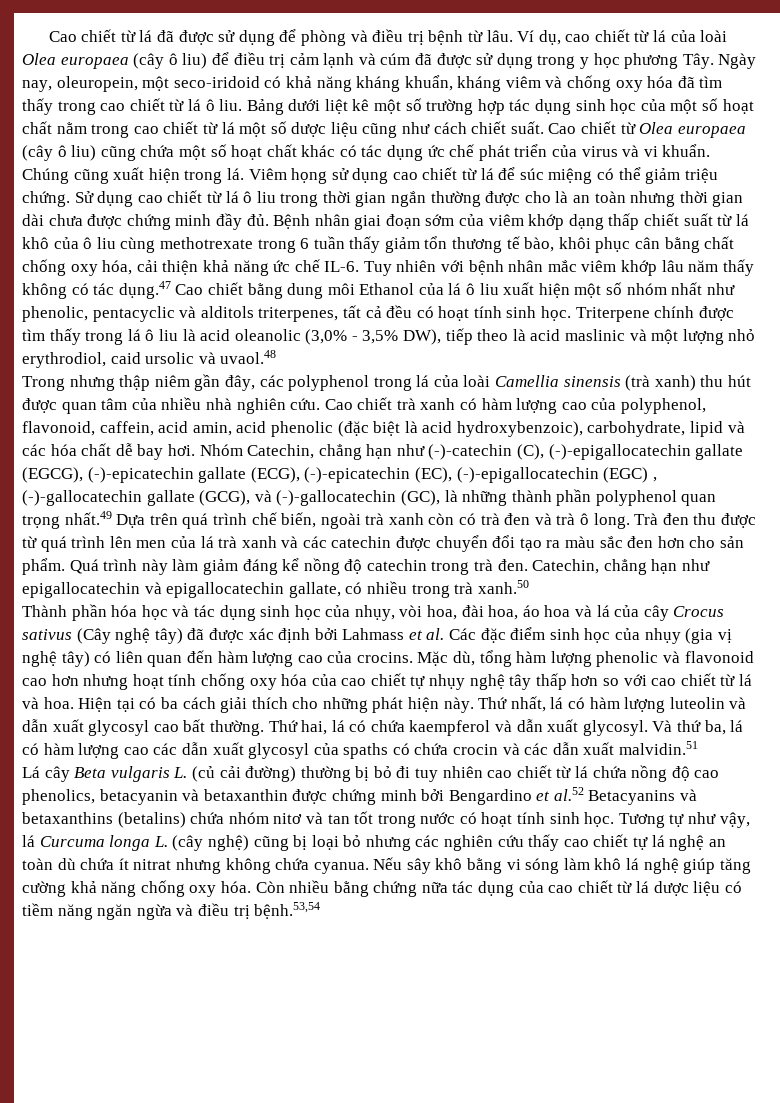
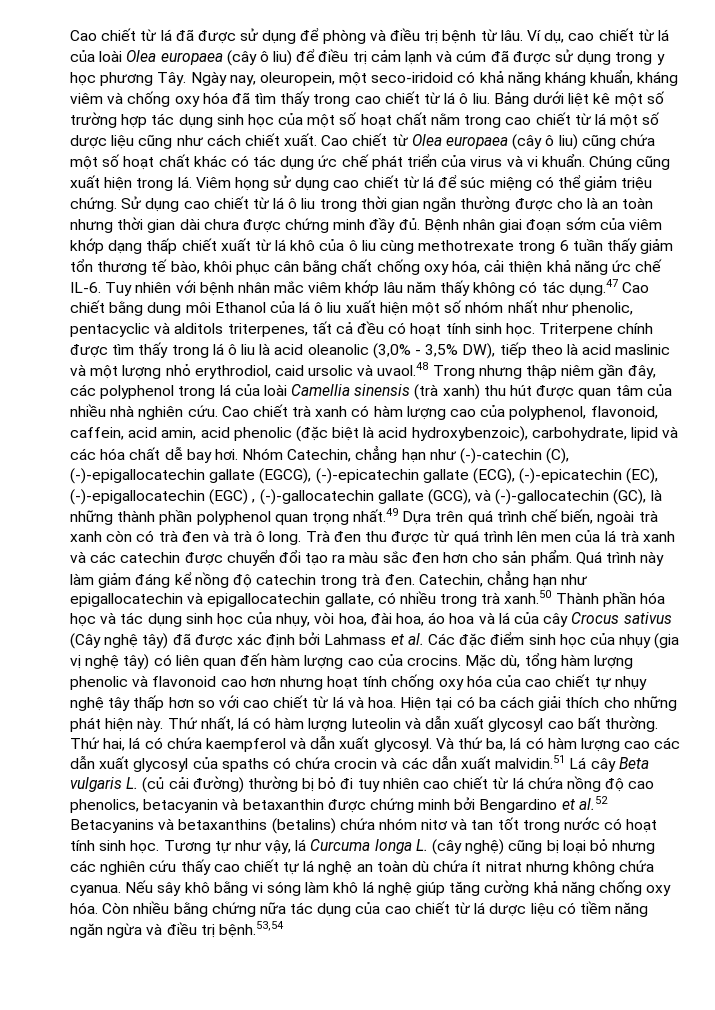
- Bảng dưới liệt kê một số trường hợp tác dụng sinh học của một số hoạt chất nằm trong cao chiết từ lá một số dược liệu cũng như cách chiết suất.
+ Bảng dưới liệt kê một số trường hợp tác dụng sinh học của một số hoạt chất nằm trong cao chiết từ lá một số dược liệu cũng như cách chiết xuất.
- Bệnh nhân giai đoạn sớm của viêm khớp dạng thấp chiết suất từ lá khô của ô liu cùng methotrexate trong 6 tuần thấy giảm tổn thương tế bào, khôi phục cân bằng chất chống oxy hóa, cải thiện khả năng ức chế IL-6.
+ Bệnh nhân giai đoạn sớm của viêm khớp dạng thấp chiết xuất từ lá khô của ô liu cùng methotrexate trong 6 tuần thấy giảm tổn thương tế bào, khôi phục cân bằng chất chống oxy hóa, cải thiện khả năng ức chế IL-6.
- Triterpene chính được tìm thấy trong lá ô liu là acid oleanolic (3,0% - 3,5% DW), tiếp theo là acid maslinic và một lượng nhỏ erythrodiol, caid ursolic và uvaol.48
- Trong nhưng thập niêm gần đây, các polyphenol trong lá của loài Camellia sinensis (trà xanh) thu hút được quan tâm của nhiều nhà nghiên cứu.
+ Triterpene chính được tìm thấy trong lá ô liu là acid oleanolic (3,0% - 3,5% DW), tiếp theo là acid maslinic và một lượng nhỏ erythrodiol, caid ursolic và uvaol.48 Trong nhưng thập niêm gần đây, các polyphenol trong lá của loài Camellia sinensis (trà xanh) thu hút được quan tâm của nhiều nhà nghiên cứu.
- Catechin, chẳng hạn như epigallocatechin và epigallocatechin gallate, có nhiều trong trà xanh.50
- Thành phần hóa học và tác dụng sinh học của nhụy, vòi hoa, đài hoa, áo hoa và lá của cây Crocus sativus (Cây nghệ tây) đã được xác định bởi Lahmass et al. Các đặc điểm sinh học của nhụy (gia vị nghệ tây) có liên quan đến hàm lượng cao của crocins.
+ Catechin, chẳng hạn như epigallocatechin và epigallocatechin gallate, có nhiều trong trà xanh.50 Thành phần hóa học và tác dụng sinh học của nhụy, vòi hoa, đài hoa, áo hoa và lá của cây Crocus sativus (Cây nghệ tây) đã được xác định bởi Lahmass et al. Các đặc điểm sinh học của nhụy (gia vị nghệ tây) có liên quan đến hàm lượng cao của crocins.
- Và thứ ba, lá có hàm lượng cao các dẫn xuất glycosyl của spaths có chứa crocin và các dẫn xuất malvidin.51
- Lá cây Beta vulgaris L. (củ cải đường) thường bị bỏ đi tuy nhiên cao chiết từ lá chứa nồng độ cao phenolics, betacyanin và betaxanthin được chứng minh bởi Bengardino et al.52 Betacyanins và betaxanthins (betalins) chứa nhóm nitơ và tan tốt trong nước có hoạt tính sinh học.
+ Và thứ ba, lá có hàm lượng cao các dẫn xuất glycosyl của spaths có chứa crocin và các dẫn xuất malvidin.51 Lá cây Beta vulgaris L. (củ cải đường) thường bị bỏ đi tuy nhiên cao chiết từ lá chứa nồng độ cao phenolics, betacyanin và betaxanthin được chứng minh bởi Bengardino et al.52 Betacyanins và betaxanthins (betalins) chứa nhóm nitơ và tan tốt trong nước có hoạt tính sinh học.

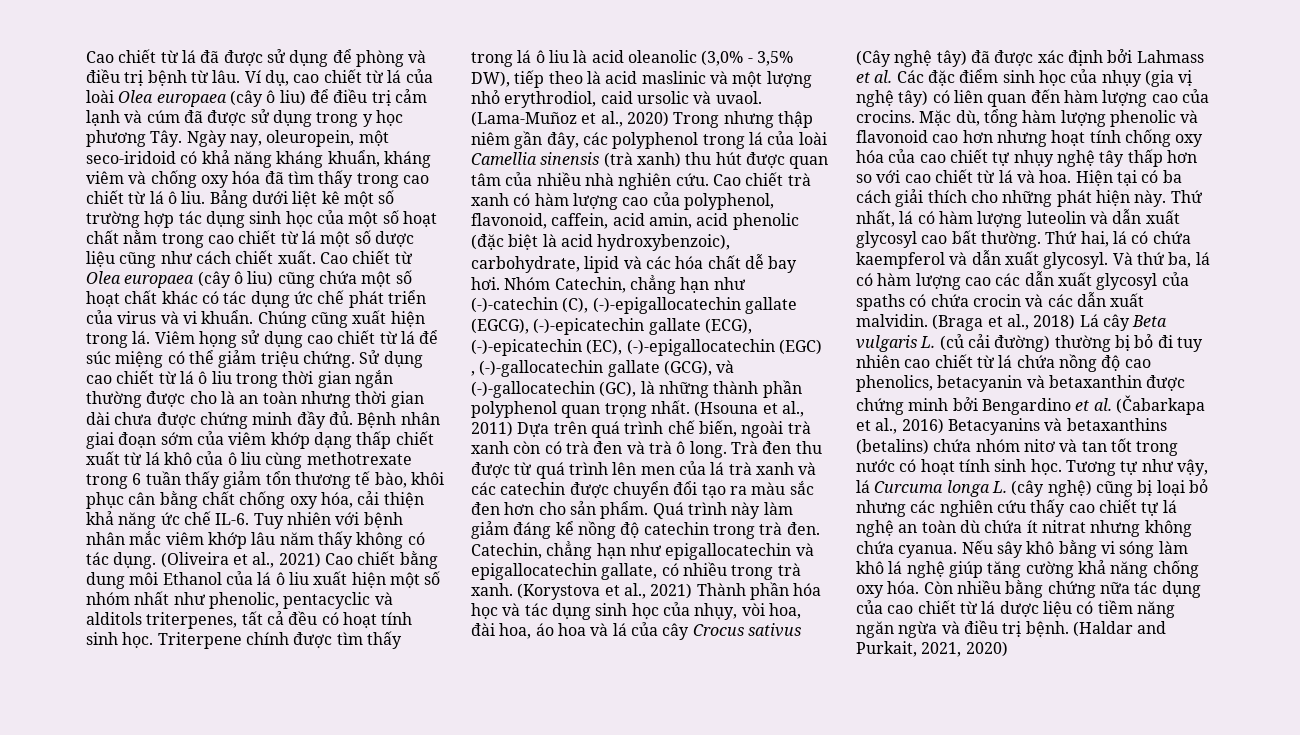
- Tuy nhiên với bệnh nhân mắc viêm khớp lâu năm thấy không có tác dụng.47 Cao chiết bằng dung môi Ethanol của lá ô liu xuất hiện một số nhóm nhất như phenolic, pentacyclic và alditols triterpenes, tất cả đều có hoạt tính sinh học.
+ Tuy nhiên với bệnh nhân mắc viêm khớp lâu năm thấy không có tác dụng. (Oliveira et al., 2021) Cao chiết bằng dung môi Ethanol của lá ô liu xuất hiện một số nhóm nhất như phenolic, pentacyclic và alditols triterpenes, tất cả đều có hoạt tính sinh học.
- Triterpene chính được tìm thấy trong lá ô liu là acid oleanolic (3,0% - 3,5% DW), tiếp theo là acid maslinic và một lượng nhỏ erythrodiol, caid ursolic và uvaol.48 Trong nhưng thập niêm gần đây, các polyphenol trong lá của loài Camellia sinensis (trà xanh) thu hút được quan tâm của nhiều nhà nghiên cứu.
+ Triterpene chính được tìm thấy trong lá ô liu là acid oleanolic (3,0% - 3,5% DW), tiếp theo là acid maslinic và một lượng nhỏ erythrodiol, caid ursolic và uvaol. (Lama-Muñoz et al., 2020) Trong nhưng thập niêm gần đây, các polyphenol trong lá của loài Camellia sinensis (trà xanh) thu hút được quan tâm của nhiều nhà nghiên cứu.
- Nhóm Catechin, chẳng hạn như (-)-catechin (C), (-)-epigallocatechin gallate (EGCG), (-)-epicatechin gallate (ECG), (-)-epicatechin (EC), (-)-epigallocatechin (EGC) , (-)-gallocatechin gallate (GCG), và (-)-gallocatechin (GC), là những thành phần polyphenol quan trọng nhất.49 Dựa trên quá trình chế biến, ngoài trà xanh còn có trà đen và trà ô long.
+ Nhóm Catechin, chẳng hạn như (-)-catechin (C), (-)-epigallocatechin gallate (EGCG), (-)-epicatechin gallate (ECG), (-)-epicatechin (EC), (-)-epigallocatechin (EGC) , (-)-gallocatechin gallate (GCG), và (-)-gallocatechin (GC), là những thành phần polyphenol quan trọng nhất. (Hsouna et al., 2011) Dựa trên quá trình chế biến, ngoài trà xanh còn có trà đen và trà ô long.
- Catechin, chẳng hạn như epigallocatechin và epigallocatechin gallate, có nhiều trong trà xanh.50 Thành phần hóa học và tác dụng sinh học của nhụy, vòi hoa, đài hoa, áo hoa và lá của cây Crocus sativus (Cây nghệ tây) đã được xác định bởi Lahmass et al. Các đặc điểm sinh học của nhụy (gia vị nghệ tây) có liên quan đến hàm lượng cao của crocins.
+ Catechin, chẳng hạn như epigallocatechin và epigallocatechin gallate, có nhiều trong trà xanh. (Korystova et al., 2021) Thành phần hóa học và tác dụng sinh học của nhụy, vòi hoa, đài hoa, áo hoa và lá của cây Crocus sativus (Cây nghệ tây) đã được xác định bởi Lahmass et al. Các đặc điểm sinh học của nhụy (gia vị nghệ tây) có liên quan đến hàm lượng cao của crocins.
- Và thứ ba, lá có hàm lượng cao các dẫn xuất glycosyl của spaths có chứa crocin và các dẫn xuất malvidin.51 Lá cây Beta vulgaris L. (củ cải đường) thường bị bỏ đi tuy nhiên cao chiết từ lá chứa nồng độ cao phenolics, betacyanin và betaxanthin được chứng minh bởi Bengardino et al.52 Betacyanins và betaxanthins (betalins) chứa nhóm nitơ và tan tốt trong nước có hoạt tính sinh học.
+ Và thứ ba, lá có hàm lượng cao các dẫn xuất glycosyl của spaths có chứa crocin và các dẫn xuất malvidin. (Braga et al., 2018) Lá cây Beta vulgaris L. (củ cải đường) thường bị bỏ đi tuy nhiên cao chiết từ lá chứa nồng độ cao phenolics, betacyanin và betaxanthin được chứng minh bởi Bengardino et al. (Čabarkapa et al., 2016) Betacyanins và betaxanthins (betalins) chứa nhóm nitơ và tan tốt trong nước có hoạt tính sinh học.
- Còn nhiều bằng chứng nữa tác dụng của cao chiết từ lá dược liệu có tiềm năng ngăn ngừa và điều trị bệnh.53,54
+ Còn nhiều bằng chứng nữa tác dụng của cao chiết từ lá dược liệu có tiềm năng ngăn ngừa và điều trị bệnh. (Haldar and Purkait, 2021, 2020)

